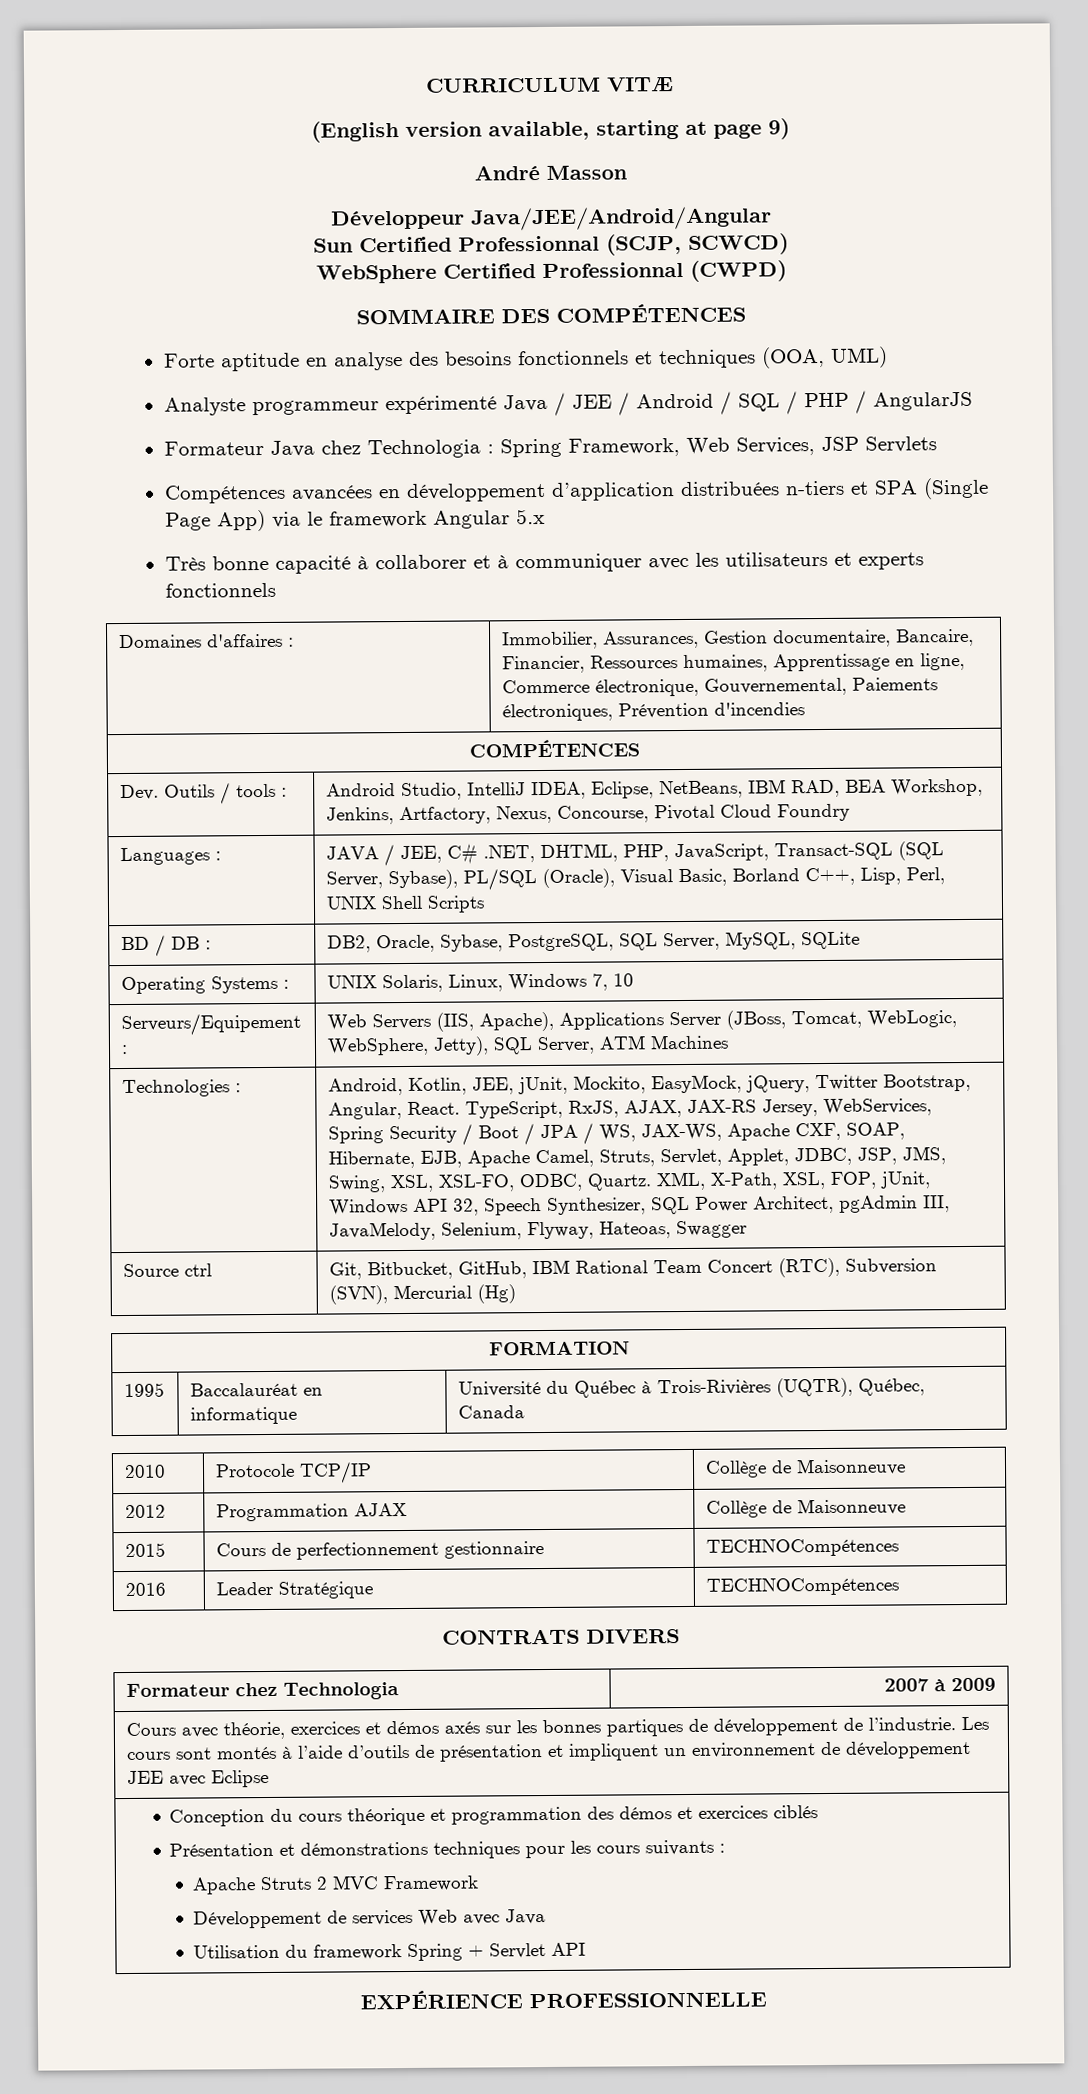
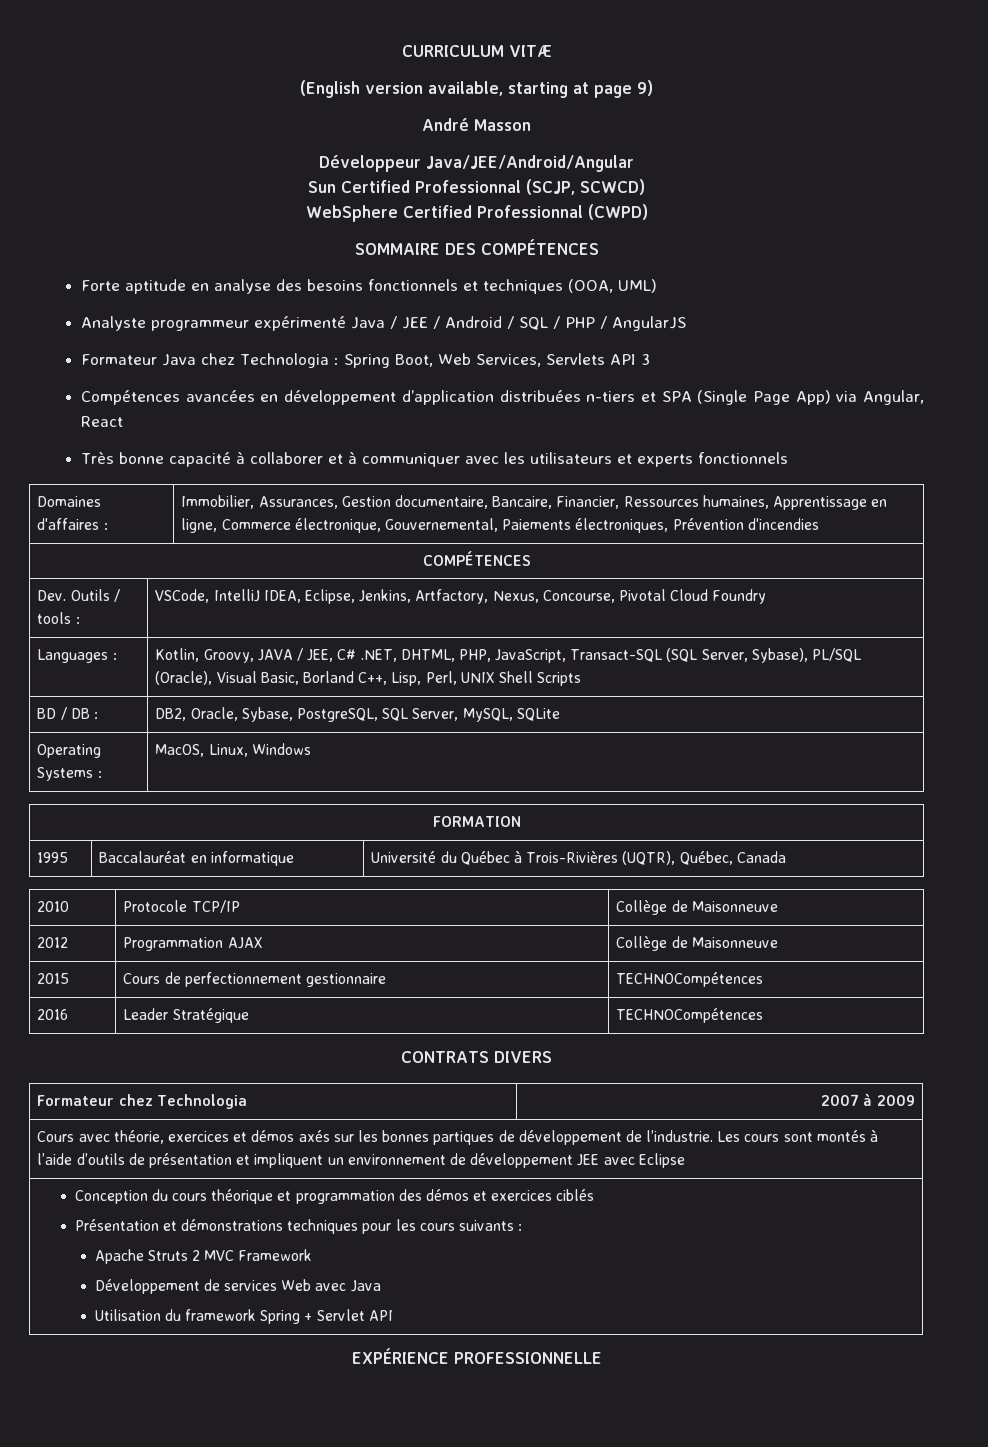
- Formateur Java chez Technologia : Spring Framework, Web Services, JSP Servlets
+ Formateur Java chez Technologia : Spring Boot, Web Services, Servlets API 3
- Compétences avancées en développement d’application distribuées n-tiers et SPA (Single Page App) via le framework Angular 5.x
+ Compétences avancées en développement d’application distribuées n-tiers et SPA (Single Page App) via Angular, React
- Dev. Outils / tools : | Android Studio, IntelliJ IDEA, Eclipse, NetBeans, IBM RAD, BEA Workshop, Jenkins, Artfactory, Nexus, Concourse, Pivotal Cloud Foundry
+ Dev. Outils / tools : | VSCode, IntelliJ IDEA, Eclipse, Jenkins, Artfactory, Nexus, Concourse, Pivotal Cloud Foundry
- Languages : | JAVA / JEE, C# .NET, DHTML, PHP, JavaScript, Transact-SQL (SQL Server, Sybase), PL/SQL (Oracle), Visual Basic, Borland C++, Lisp, Perl, UNIX Shell Scripts
+ Languages : | Kotlin, Groovy, JAVA / JEE, C# .NET, DHTML, PHP, JavaScript, Transact-SQL (SQL Server, Sybase), PL/SQL (Oracle), Visual Basic, Borland C++, Lisp, Perl, UNIX Shell Scripts
- Operating Systems : | UNIX Solaris, Linux, Windows 7, 10
- Serveurs/Equipement : | Web Servers (IIS, Apache), Applications Server (JBoss, Tomcat, WebLogic, WebSphere, Jetty), SQL Server, ATM Machines
- Technologies : | Android, Kotlin, JEE, jUnit, Mockito, EasyMock, jQuery, Twitter Bootstrap, Angular, React. TypeScript, RxJS, AJAX, JAX-RS Jersey, WebServices, Spring Security / Boot / JPA / WS, JAX-WS, Apache CXF, SOAP, Hibernate, EJB, Apache Camel, Struts, Servlet, Applet, JDBC, JSP, JMS, Swing, XSL, XSL-FO, ODBC, Quartz. XML, X-Path, XSL, FOP, jUnit, Windows API 32, Speech Synthesizer, SQL Power Architect, pgAdmin III, JavaMelody, Selenium, Flyway, Hateoas, Swagger
- Source ctrl | Git, Bitbucket, GitHub, IBM Rational Team Concert (RTC), Subversion (SVN), Mercurial (Hg)
+ Operating Systems : | MacOS, Linux, Windows

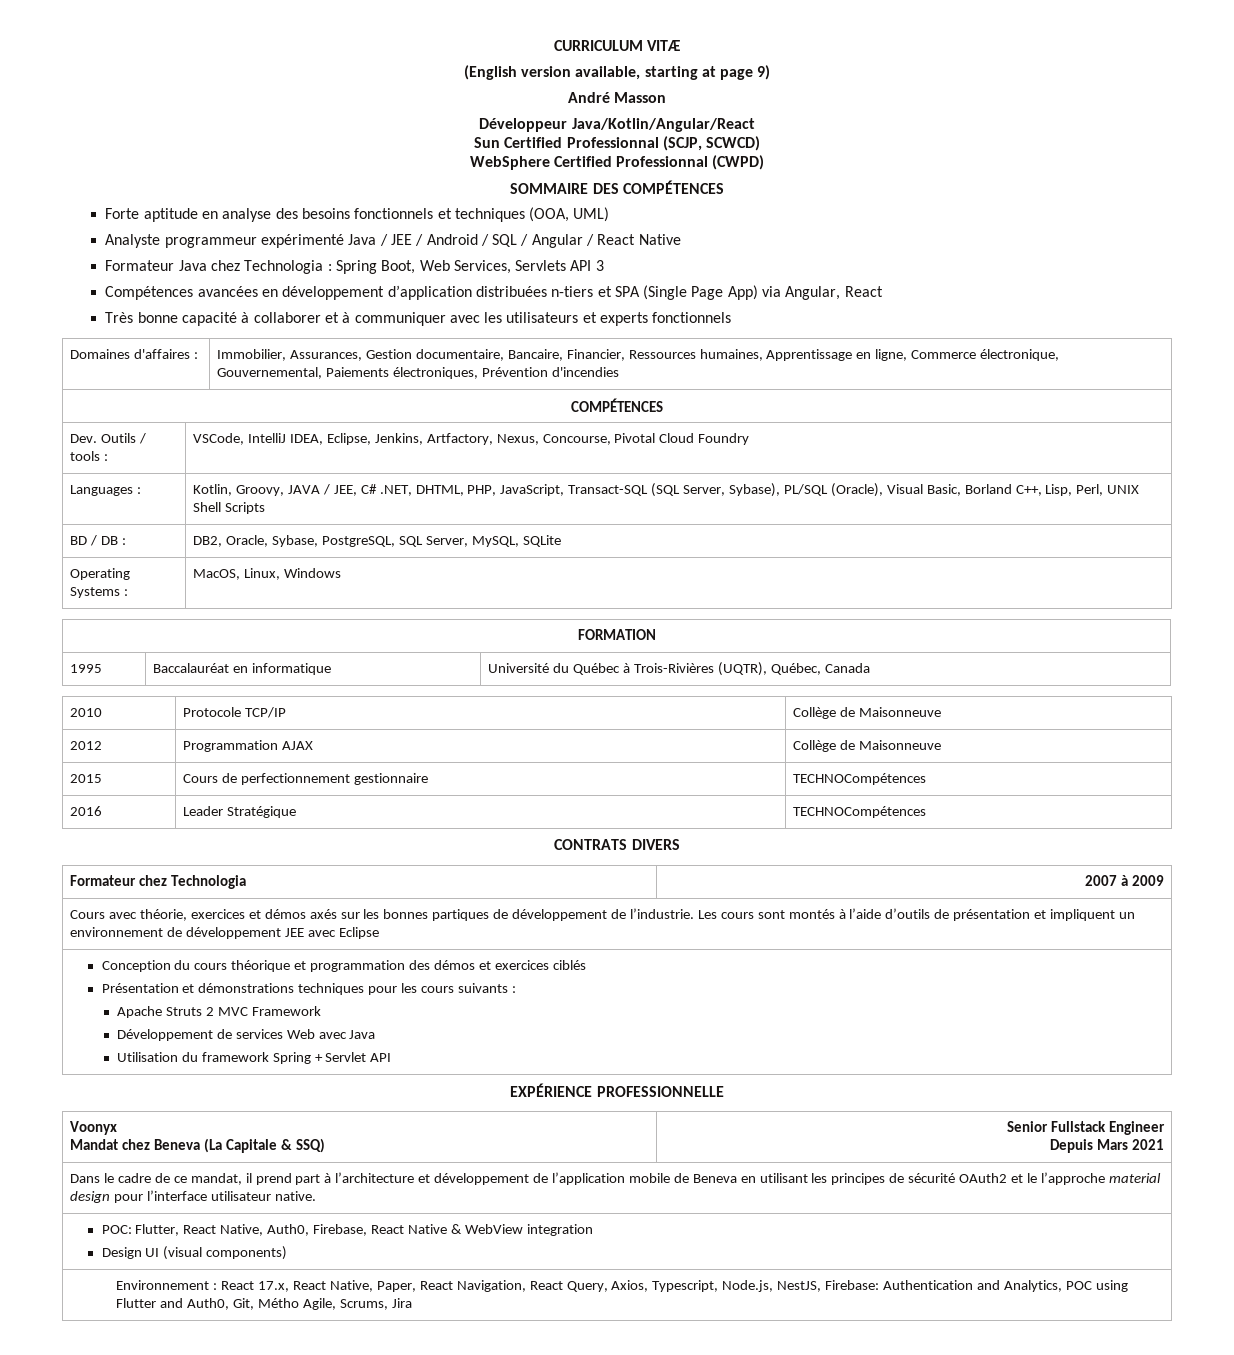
- Développeur Java/JEE/Android/Angular
+ Développeur Java/Kotlin/Angular/React
- Analyste programmeur expérimenté Java / JEE / Android / SQL / PHP / AngularJS
+ Analyste programmeur expérimenté Java / JEE / Android / SQL / Angular / React Native
+ Voonyx
+ Mandat chez Beneva (La Capitale & SSQ) | Senior Fullstack Engineer
+ Depuis Mars 2021
+ Dans le cadre de ce mandat, il prend part à l’architecture et développement de l’application mobile de Beneva en utilisant les principes de sécurité OAuth2 et le l’approche material design pour l’interface utilisateur native.
+ POC: Flutter, React Native, Auth0, Firebase, React Native & WebView integration
+ Design UI (visual components)
+ Environnement : React 17.x, React Native, Paper, React Navigation, React Query, Axios, Typescript, Node.js, NestJS, Firebase: Authentication and Analytics, POC using Flutter and Auth0, Git, Métho Agile, Scrums, Jira

